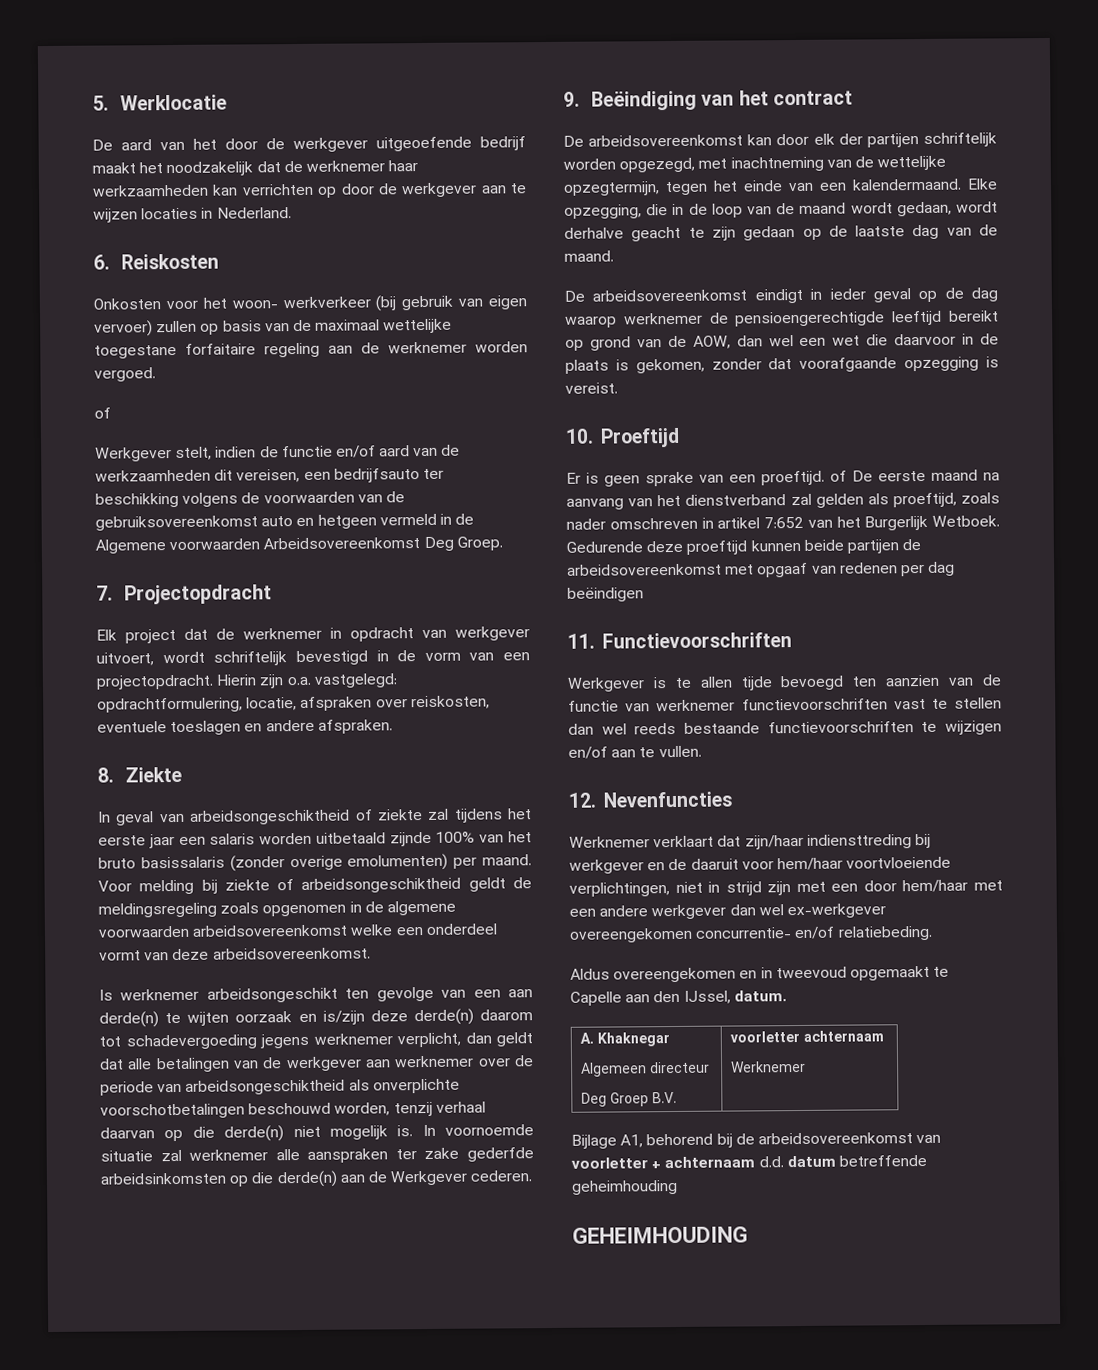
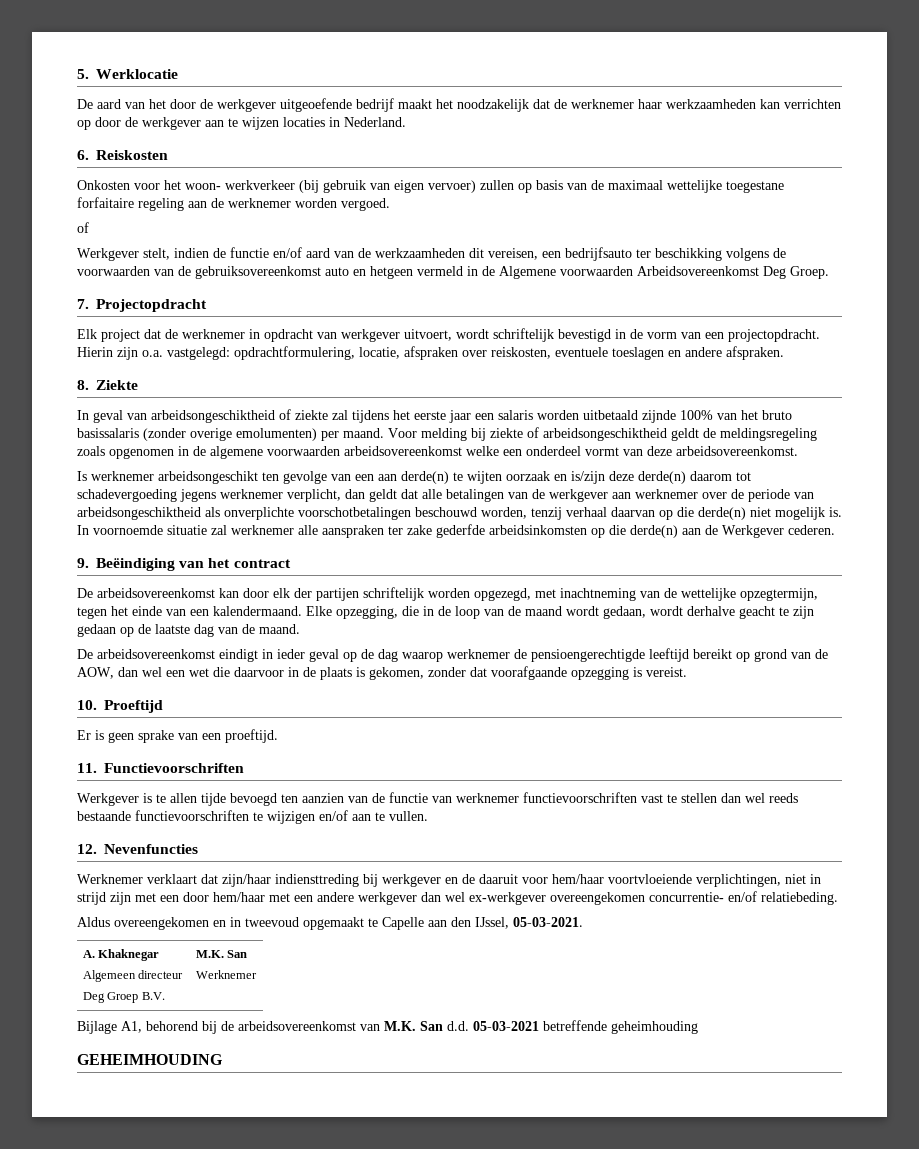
- Er is geen sprake van een proeftijd. of De eerste maand na aanvang van het dienstverband zal gelden als proeftijd, zoals nader omschreven in artikel 7:652 van het Burgerlijk Wetboek. Gedurende deze proeftijd kunnen beide partijen de arbeidsovereenkomst met opgaaf van redenen per dag beëindigen
+ Er is geen sprake van een proeftijd.
- Aldus overeengekomen en in tweevoud opgemaakt te Capelle aan den IJssel, datum.
+ Aldus overeengekomen en in tweevoud opgemaakt te Capelle aan den IJssel, 05-03-2021.
  A. Khaknegar
  Algemeen directeur
- Deg Groep B.V. | voorletter achternaam
+ Deg Groep B.V. | M.K. San
- Bijlage A1, behorend bij de arbeidsovereenkomst van voorletter + achternaam d.d. datum betreffende geheimhouding
+ Bijlage A1, behorend bij de arbeidsovereenkomst van M.K. San d.d. 05-03-2021 betreffende geheimhouding

